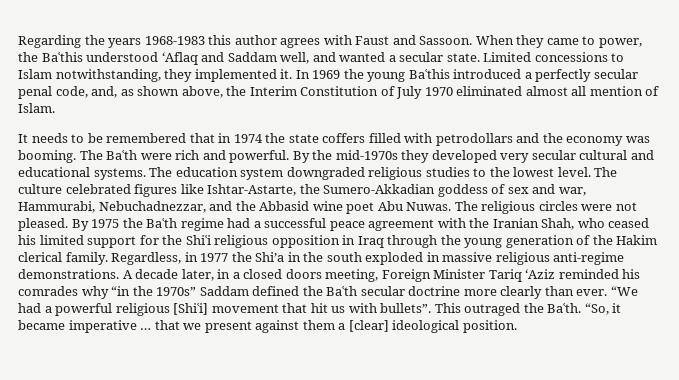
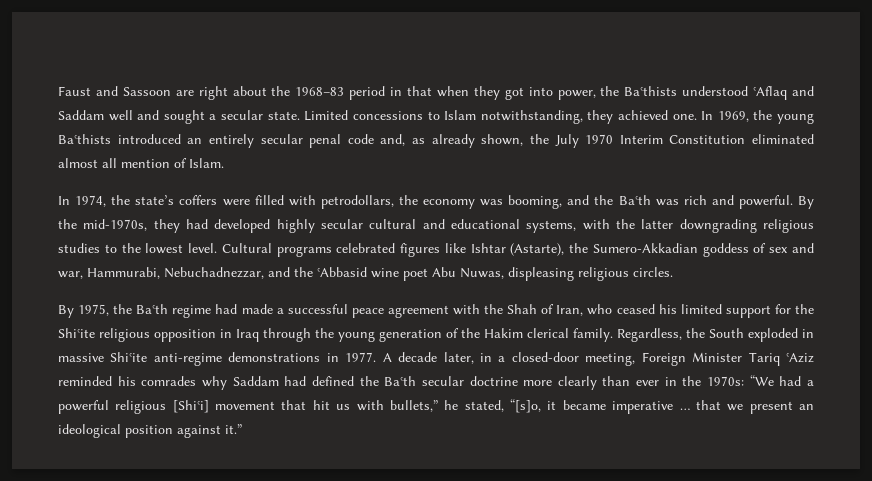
- Regarding the years 1968-1983 this author agrees with Faust and Sassoon. When they came to power, the Baʿthis understood ‘Aflaq and Saddam well, and wanted a secular state.
+ Faust and Sassoon are right about the 1968–83 period in that when they got into power, the Baʿthists understood ʿAflaq and Saddam well and sought a secular state.
- Limited concessions to Islam notwithstanding, they implemented it. In 1969 the young Baʿthis introduced a perfectly secular penal code, and, as shown above, the Interim Constitution of July 1970 eliminated almost all mention of Islam.
+ Limited concessions to Islam notwithstanding, they achieved one. In 1969, the young Baʿthists introduced an entirely secular penal code and, as already shown, the July 1970 Interim Constitution eliminated almost all mention of Islam.
- It needs to be remembered that in 1974 the state coffers filled with petrodollars and the economy was booming. The Baʿth were rich and powerful.
+ In 1974, the state’s coffers were filled with petrodollars, the economy was booming, and the Baʿth was rich and powerful.
- By the mid-1970s they developed very secular cultural and educational systems. The education system downgraded religious studies to the lowest level.
+ By the mid-1970s, they had developed highly secular cultural and educational systems, with the latter downgrading religious studies to the lowest level.
- The culture celebrated figures like Ishtar-Astarte, the Sumero-Akkadian goddess of sex and war, Hammurabi, Nebuchadnezzar, and the Abbasid wine poet Abu Nuwas. The religious circles were not pleased. By 1975 the Baʿth regime had a successful peace agreement with the Iranian Shah, who ceased his limited support for the Shiʿi religious opposition in Iraq through the young generation of the Hakim clerical family.
+ Cultural programs celebrated figures like Ishtar (Astarte), the Sumero-Akkadian goddess of sex and war, Hammurabi, Nebuchadnezzar, and the ʿAbbasid wine poet Abu Nuwas, displeasing religious circles.
+ By 1975, the Baʿth regime had made a successful peace agreement with the Shah of Iran, who ceased his limited support for the Shiʿite religious opposition in Iraq through the young generation of the Hakim clerical family.
- Regardless, in 1977 the Shi’a in the south exploded in massive religious anti-regime demonstrations.
+ Regardless, the South exploded in massive Shiʿite anti-regime demonstrations in 1977.
- A decade later, in a closed doors meeting, Foreign Minister Tariq ‘Aziz reminded his comrades why “in the 1970s” Saddam defined the Baʿth secular doctrine more clearly than ever. “We had a powerful religious [Shiʿi] movement that hit us with bullets”. This outraged the Baʿth. “So, it became imperative … that we present against them a [clear] ideological position.
+ A decade later, in a closed-door meeting, Foreign Minister Tariq ʿAziz reminded his comrades why Saddam had defined the Baʿth secular doctrine more clearly than ever in the 1970s: “We had a powerful religious [Shiʿi] movement that hit us with bullets,” he stated, “[s]o, it became imperative … that we present an ideological position against it.”

